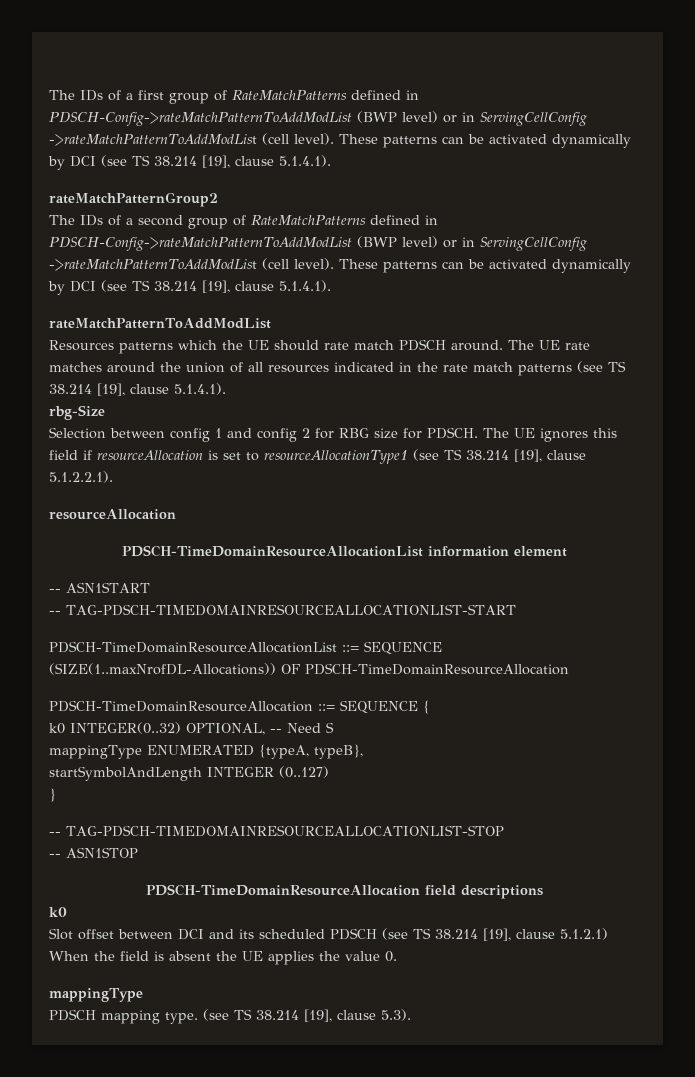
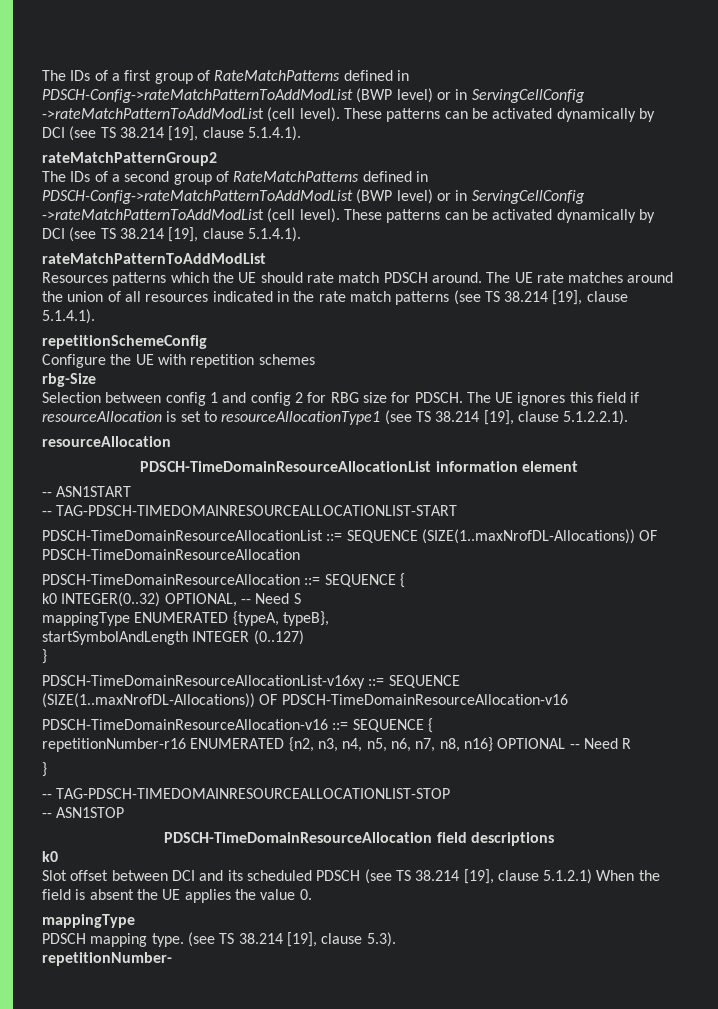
+ repetitionSchemeConfig
+ Configure the UE with repetition schemes
+ PDSCH-TimeDomainResourceAllocationList-v16xy ::= SEQUENCE (SIZE(1..maxNrofDL-Allocations)) OF PDSCH-TimeDomainResourceAllocation-v16
+ PDSCH-TimeDomainResourceAllocation-v16 ::= SEQUENCE {
+ repetitionNumber-r16 ENUMERATED {n2, n3, n4, n5, n6, n7, n8, n16} OPTIONAL -- Need R
+ }
+ repetitionNumber-

